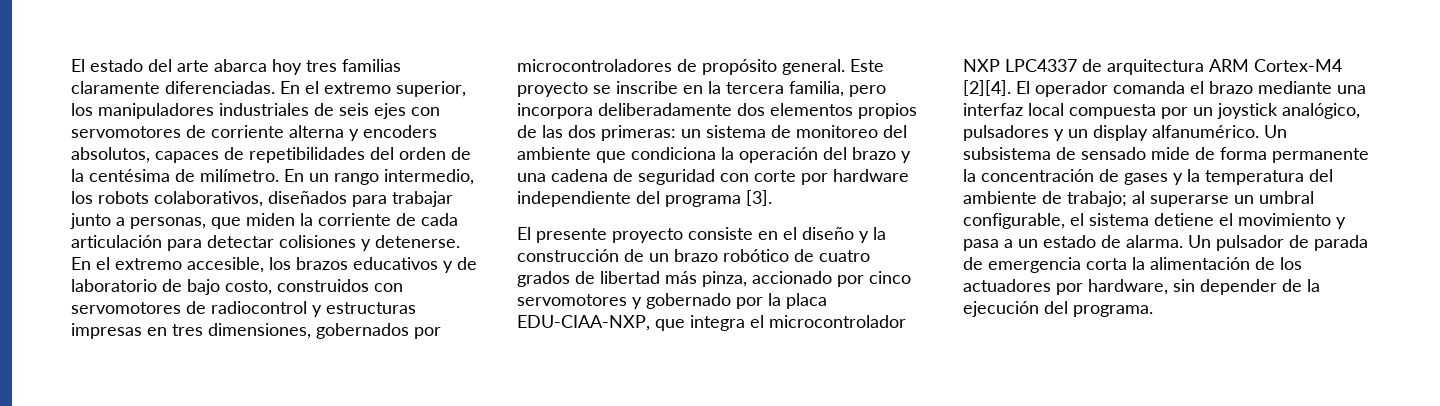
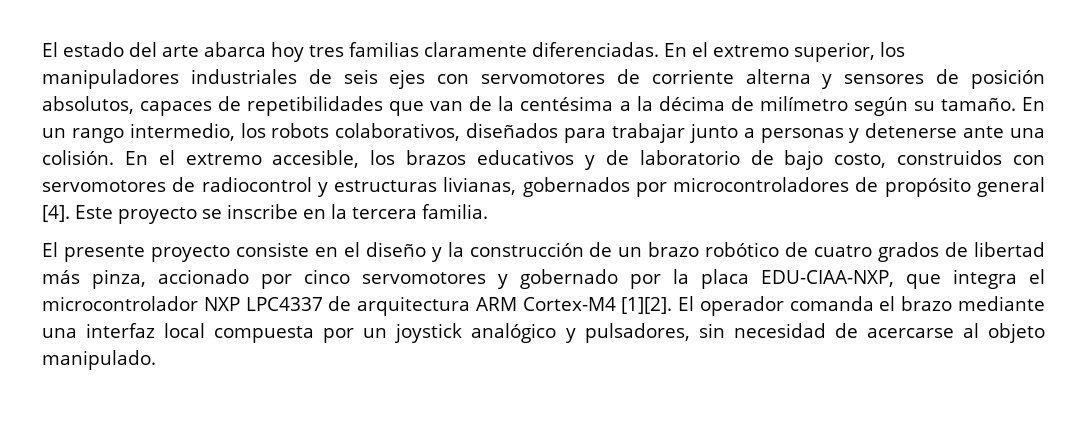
- En el extremo superior, los manipuladores industriales de seis ejes con servomotores de corriente alterna y encoders absolutos, capaces de repetibilidades del orden de la centésima de milímetro.
+ En el extremo superior, los manipuladores industriales de seis ejes con servomotores de corriente alterna y sensores de posición absolutos, capaces de repetibilidades que van de la centésima a la décima de milímetro según su tamaño.
- En un rango intermedio, los robots colaborativos, diseñados para trabajar junto a personas, que miden la corriente de cada articulación para detectar colisiones y detenerse.
+ En un rango intermedio, los robots colaborativos, diseñados para trabajar junto a personas y detenerse ante una colisión.
- En el extremo accesible, los brazos educativos y de laboratorio de bajo costo, construidos con servomotores de radiocontrol y estructuras impresas en tres dimensiones, gobernados por microcontroladores de propósito general.
+ En el extremo accesible, los brazos educativos y de laboratorio de bajo costo, construidos con servomotores de radiocontrol y estructuras livianas, gobernados por microcontroladores de propósito general [4].
- Este proyecto se inscribe en la tercera familia, pero incorpora deliberadamente dos elementos propios de las dos primeras: un sistema de monitoreo del ambiente que condiciona la operación del brazo y una cadena de seguridad con corte por hardware independiente del programa [3].
+ Este proyecto se inscribe en la tercera familia.
- El presente proyecto consiste en el diseño y la construcción de un brazo robótico de cuatro grados de libertad más pinza, accionado por cinco servomotores y gobernado por la placa EDU-CIAA-NXP, que integra el microcontrolador NXP LPC4337 de arquitectura ARM Cortex-M4 [2][4].
+ El presente proyecto consiste en el diseño y la construcción de un brazo robótico de cuatro grados de libertad más pinza, accionado por cinco servomotores y gobernado por la placa EDU-CIAA-NXP, que integra el microcontrolador NXP LPC4337 de arquitectura ARM Cortex-M4 [1][2].
- El operador comanda el brazo mediante una interfaz local compuesta por un joystick analógico, pulsadores y un display alfanumérico. Un subsistema de sensado mide de forma permanente la concentración de gases y la temperatura del ambiente de trabajo; al superarse un umbral configurable, el sistema detiene el movimiento y pasa a un estado de alarma. Un pulsador de parada de emergencia corta la alimentación de los actuadores por hardware, sin depender de la ejecución del programa.
+ El operador comanda el brazo mediante una interfaz local compuesta por un joystick analógico y pulsadores, sin necesidad de acercarse al objeto manipulado.

